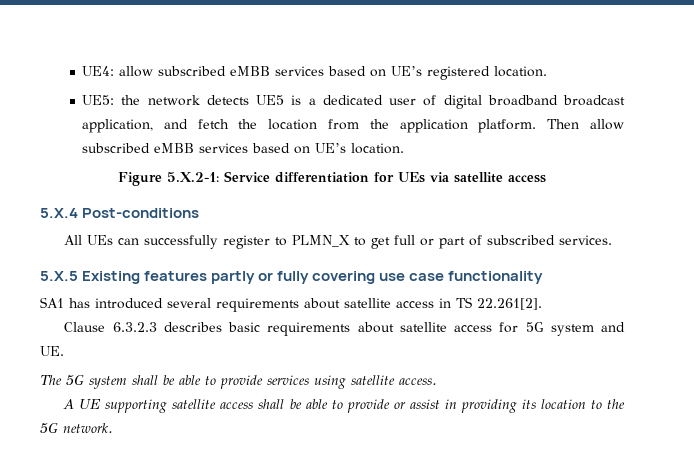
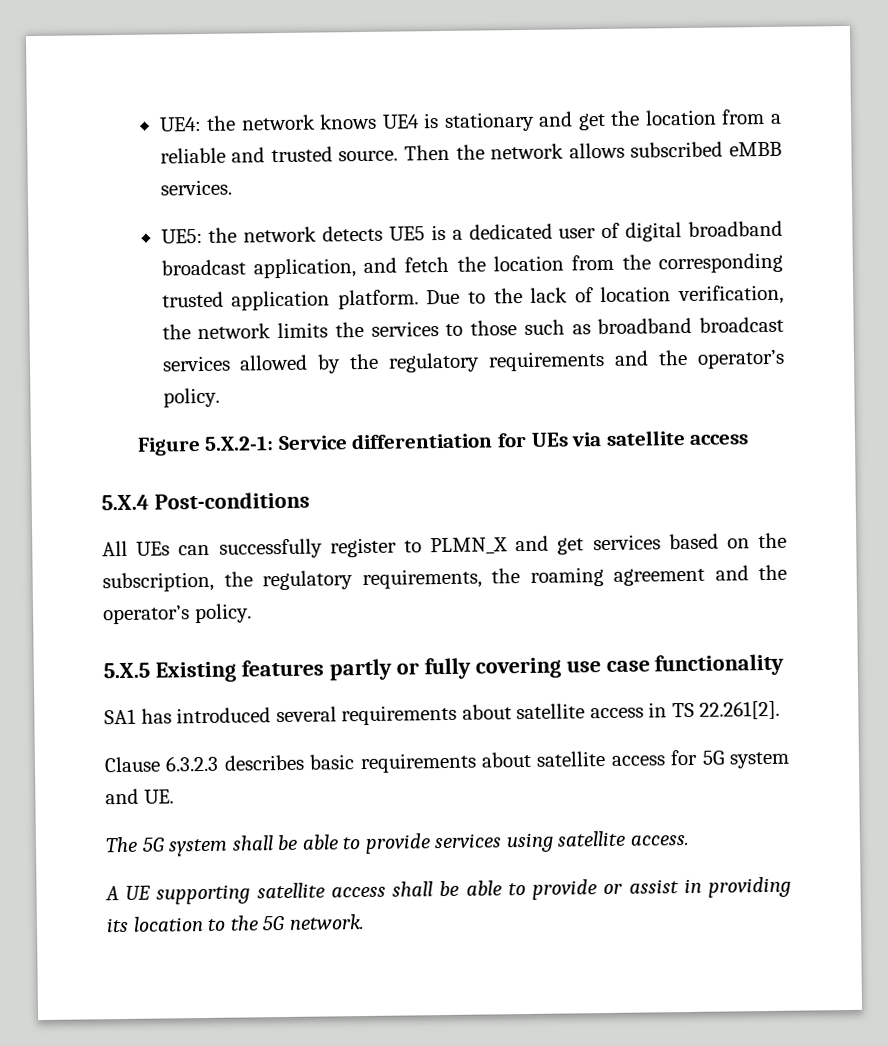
- UE4: allow subscribed eMBB services based on UE’s registered location.
+ UE4: the network knows UE4 is stationary and get the location from a reliable and trusted source. Then the network allows subscribed eMBB services.
- UE5: the network detects UE5 is a dedicated user of digital broadband broadcast application, and fetch the location from the application platform. Then allow subscribed eMBB services based on UE’s location.
+ UE5: the network detects UE5 is a dedicated user of digital broadband broadcast application, and fetch the location from the corresponding trusted application platform. Due to the lack of location verification, the network limits the services to those such as broadband broadcast services allowed by the regulatory requirements and the operator’s policy.
- All UEs can successfully register to PLMN_X to get full or part of subscribed services.
+ All UEs can successfully register to PLMN_X and get services based on the subscription, the regulatory requirements, the roaming agreement and the operator’s policy.

